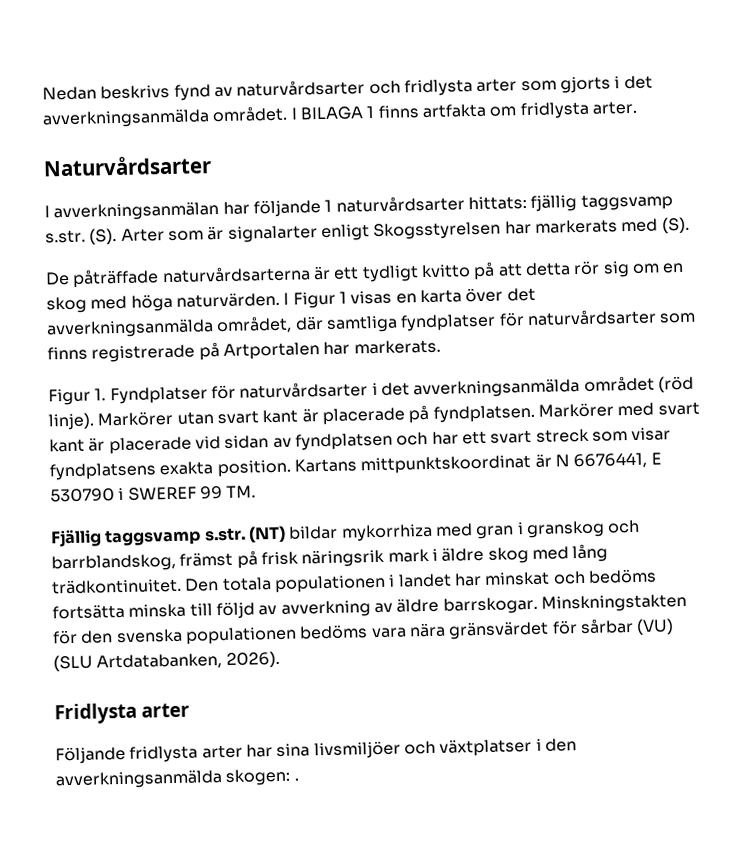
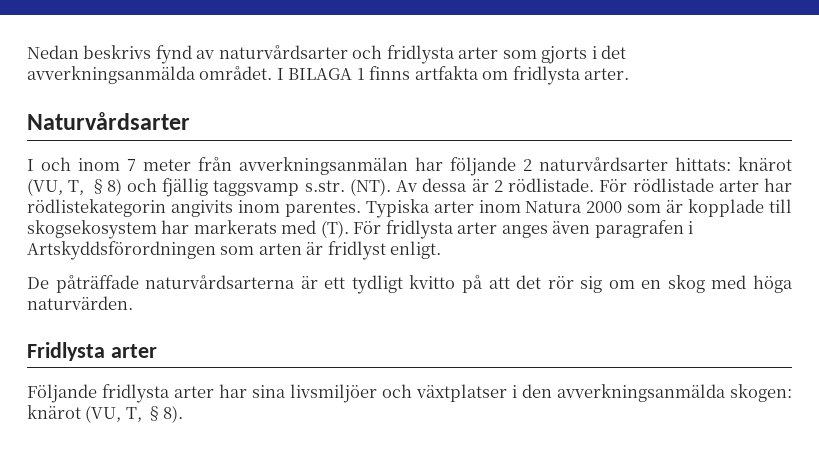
- I avverkningsanmälan har följande 1 naturvårdsarter hittats: fjällig taggsvamp s.str. (S). Arter som är signalarter enligt Skogsstyrelsen har markerats med (S).
+ I och inom 7 meter från avverkningsanmälan har följande 2 naturvårdsarter hittats: knärot (VU, T, §8) och fjällig taggsvamp s.str. (NT). Av dessa är 2 rödlistade. För rödlistade arter har rödlistekategorin angivits inom parentes. Typiska arter inom Natura 2000 som är kopplade till skogsekosystem har markerats med (T). För fridlysta arter anges även paragrafen i Artskyddsförordningen som arten är fridlyst enligt.
- De påträffade naturvårdsarterna är ett tydligt kvitto på att detta rör sig om en skog med höga naturvärden. I Figur 1 visas en karta över det avverkningsanmälda området, där samtliga fyndplatser för naturvårdsarter som finns registrerade på Artportalen har markerats.
- Figur 1. Fyndplatser för naturvårdsarter i det avverkningsanmälda området (röd linje). Markörer utan svart kant är placerade på fyndplatsen. Markörer med svart kant är placerade vid sidan av fyndplatsen och har ett svart streck som visar fyndplatsens exakta position. Kartans mittpunktskoordinat är N 6676441, E 530790 i SWEREF 99 TM.
- Fjällig taggsvamp s.str. (NT) bildar mykorrhiza med gran i granskog och barrblandskog, främst på frisk näringsrik mark i äldre skog med lång trädkontinuitet. Den totala populationen i landet har minskat och bedöms fortsätta minska till följd av avverkning av äldre barrskogar. Minskningstakten för den svenska populationen bedöms vara nära gränsvärdet för sårbar (VU) (SLU Artdatabanken, 2026).
+ De påträffade naturvårdsarterna är ett tydligt kvitto på att det rör sig om en skog med höga naturvärden.
- Följande fridlysta arter har sina livsmiljöer och växtplatser i den avverkningsanmälda skogen: .
+ Följande fridlysta arter har sina livsmiljöer och växtplatser i den avverkningsanmälda skogen: knärot (VU, T, §8).

